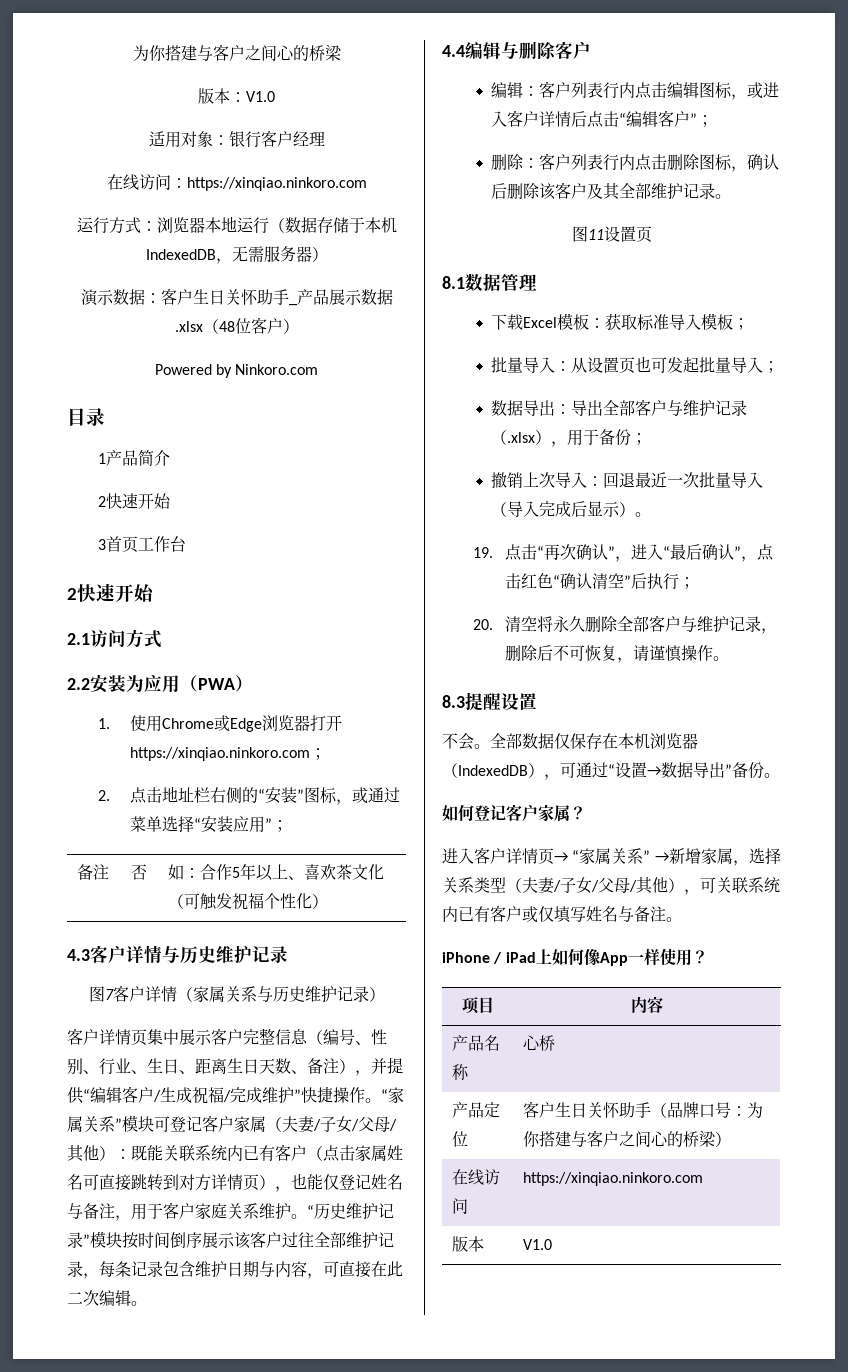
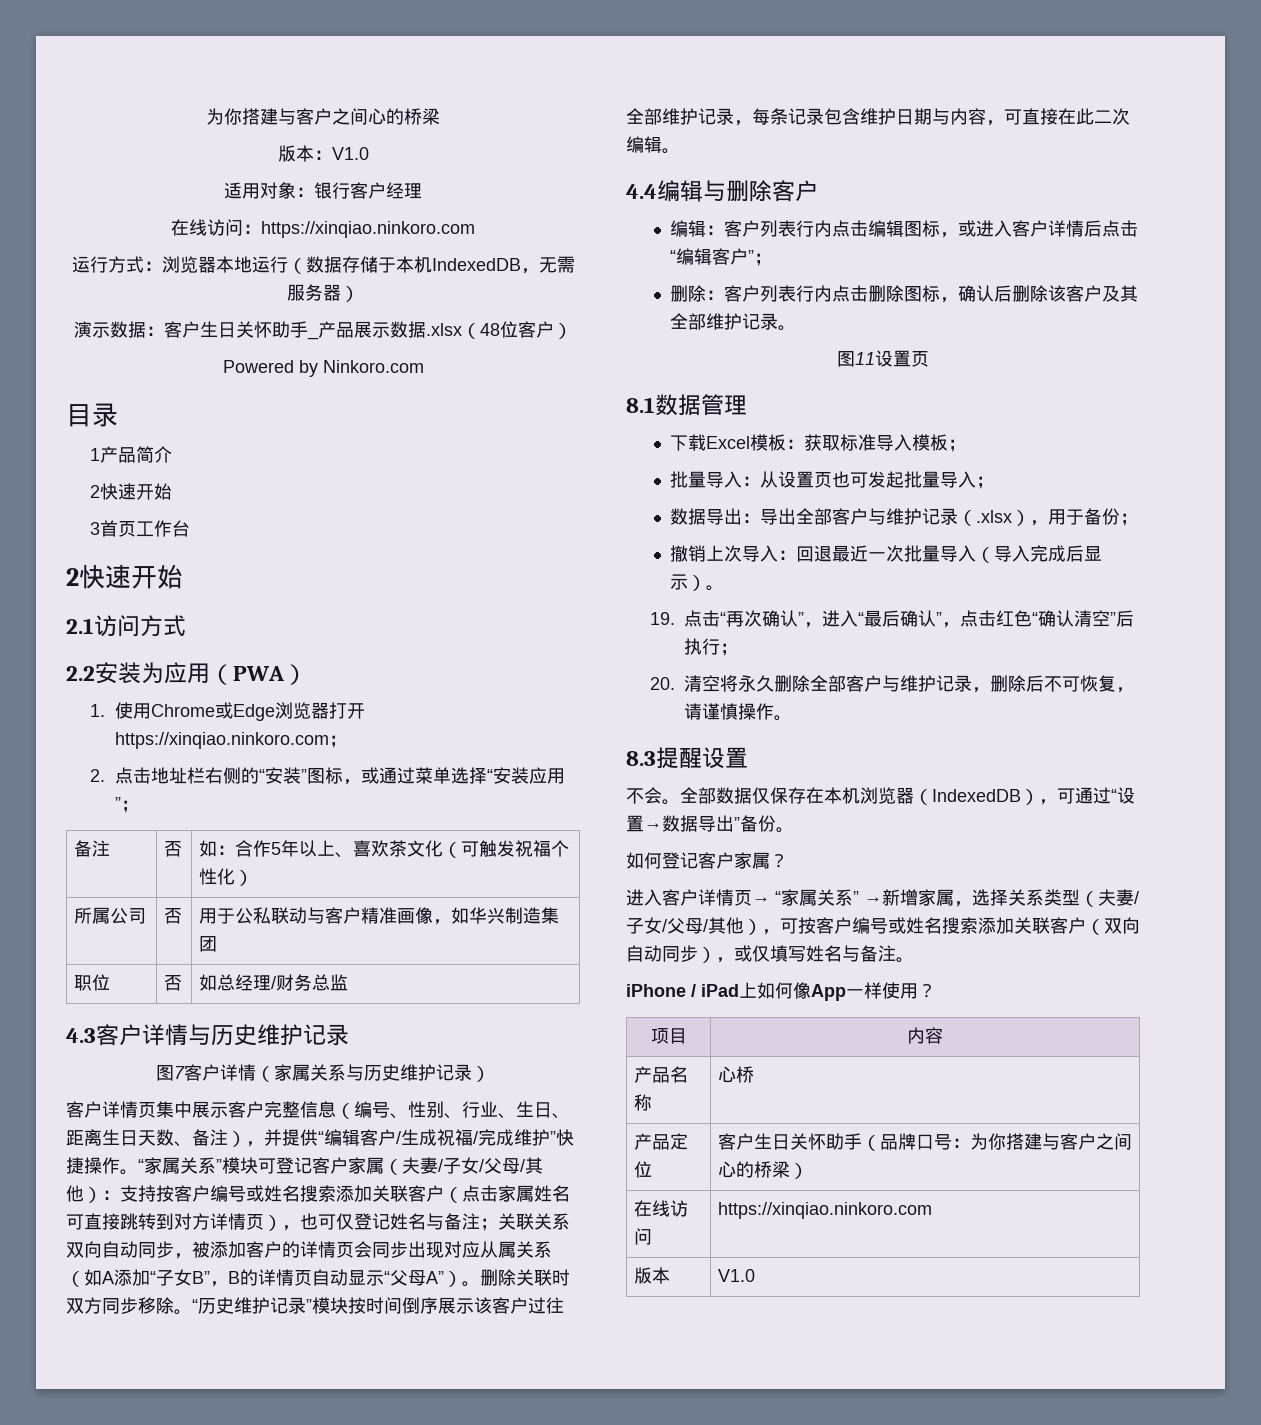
+ 所属公司 | 否 | 用于公私联动与客户精准画像，如华兴制造集团
+ 职位 | 否 | 如总经理/财务总监
- “家属关系”模块可登记客户家属（夫妻/子女/父母/其他）：既能关联系统内已有客户（点击家属姓名可直接跳转到对方详情页），也能仅登记姓名与备注，用于客户家庭关系维护。
+ “家属关系”模块可登记客户家属（夫妻/子女/父母/其他）：支持按客户编号或姓名搜索添加关联客户（点击家属姓名可直接跳转到对方详情页），也可仅登记姓名与备注；关联关系双向自动同步，被添加客户的详情页会同步出现对应从属关系（如A添加“子女B”，B的详情页自动显示“父母A”）。删除关联时双方同步移除。
- 进入客户详情页→ “家属关系” →新增家属，选择关系类型（夫妻/子女/父母/其他），可关联系统内已有客户或仅填写姓名与备注。
+ 进入客户详情页→ “家属关系” →新增家属，选择关系类型（夫妻/子女/父母/其他），可按客户编号或姓名搜索添加关联客户（双向自动同步），或仅填写姓名与备注。

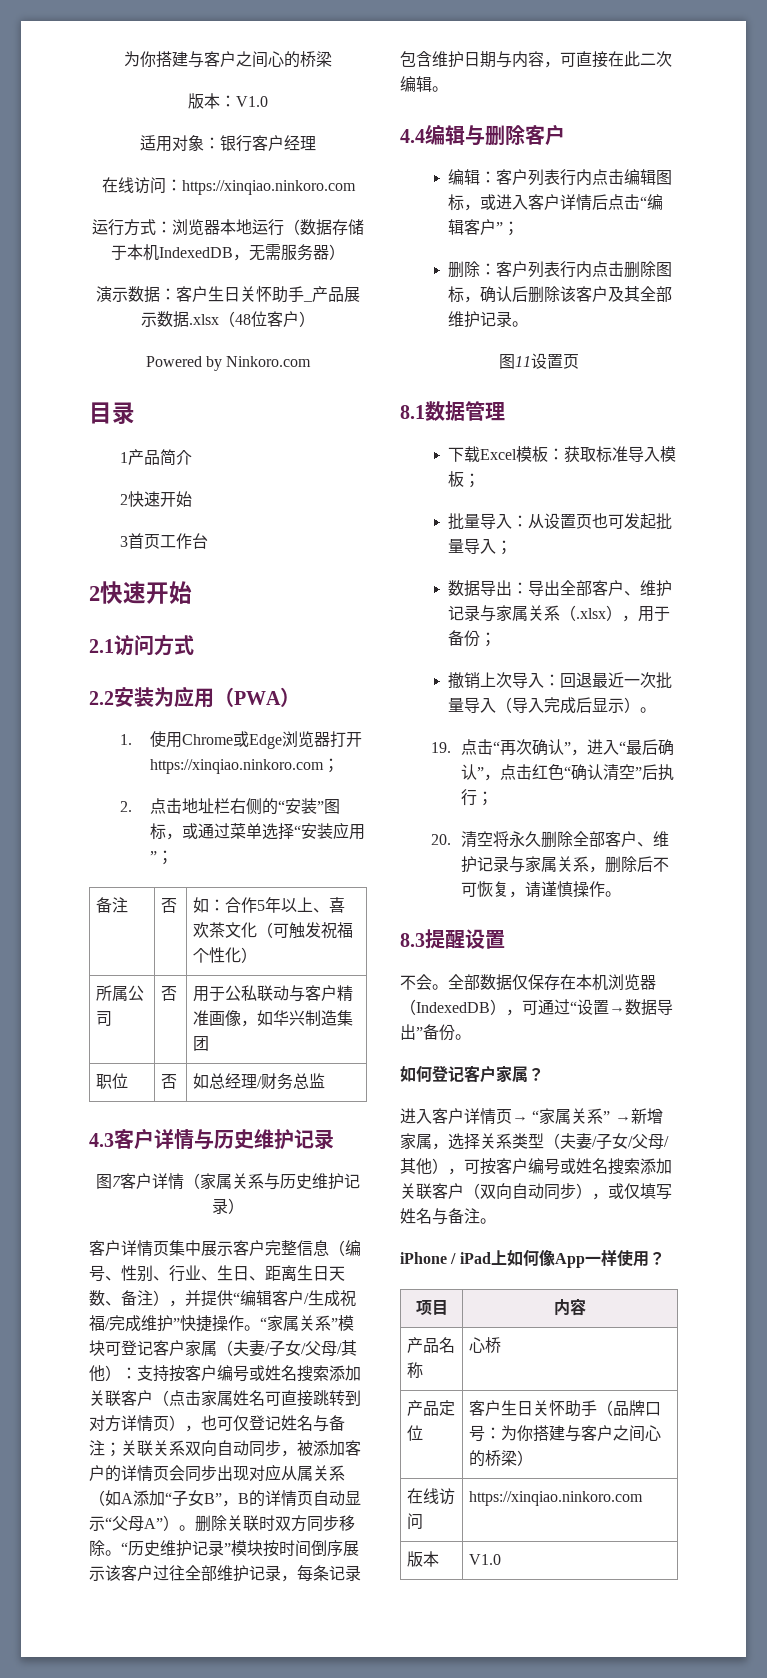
- 数据导出：导出全部客户与维护记录（.xlsx），用于备份；
+ 数据导出：导出全部客户、维护记录与家属关系（.xlsx），用于备份；
- 20.清空将永久删除全部客户与维护记录，删除后不可恢复，请谨慎操作。
+ 20.清空将永久删除全部客户、维护记录与家属关系，删除后不可恢复，请谨慎操作。

